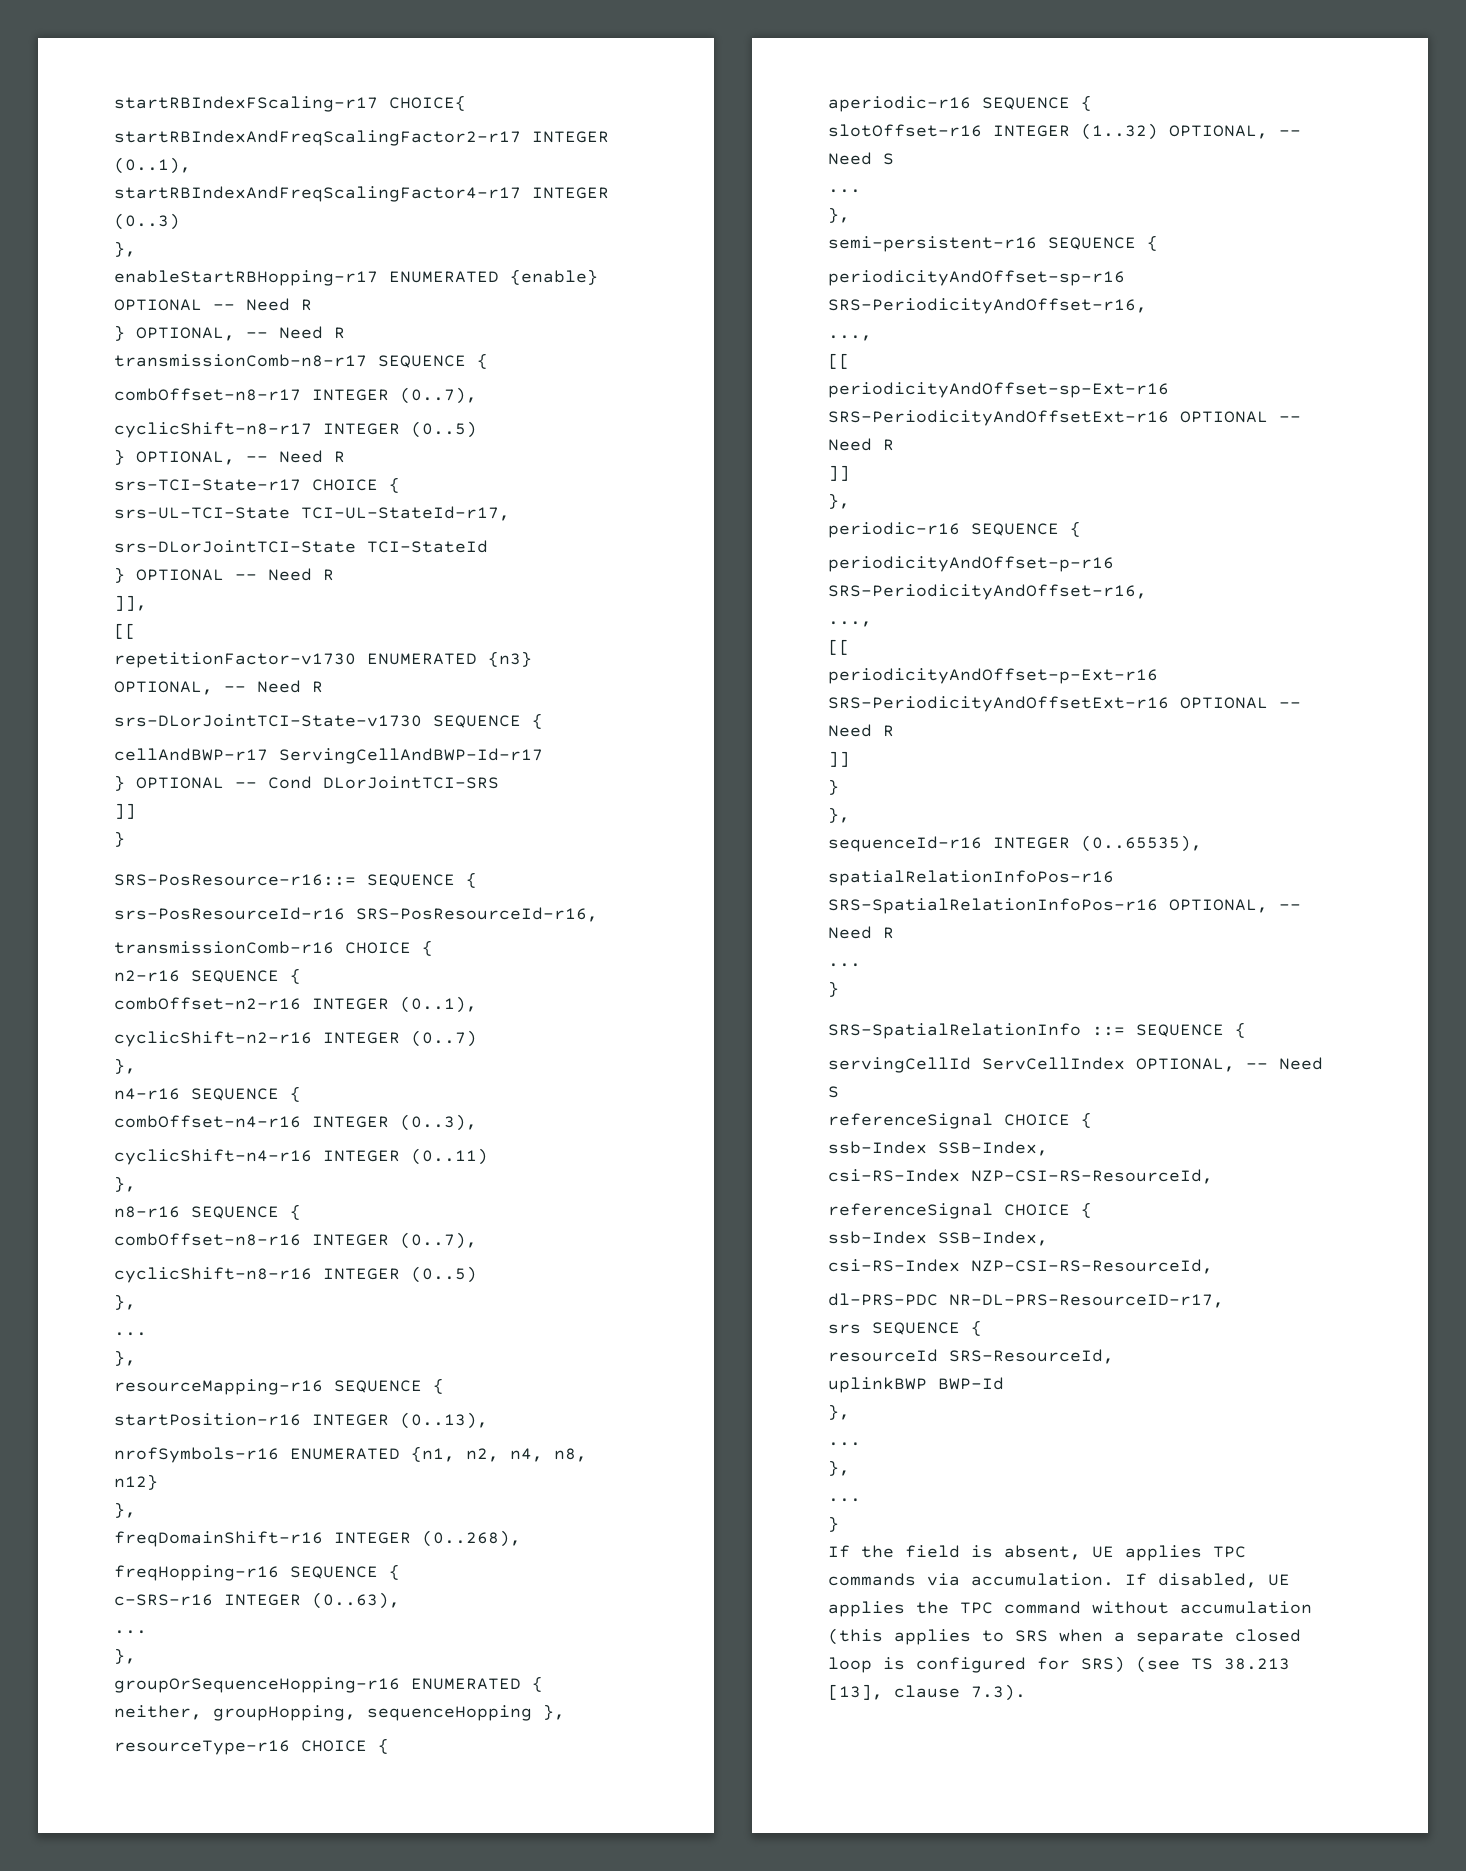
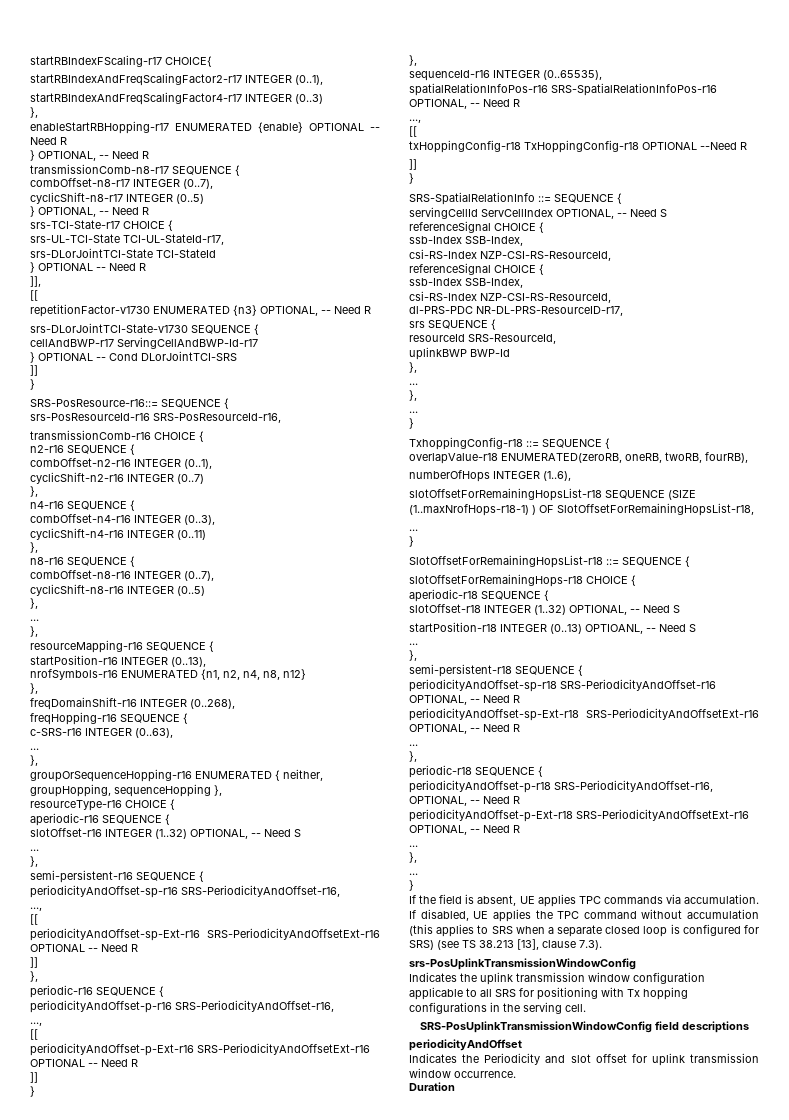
  spatialRelationInfoPos-r16 SRS-SpatialRelationInfoPos-r16 OPTIONAL, -- Need R
- ...
+ ...,
+ [[
+ txHoppingConfig-r18 TxHoppingConfig-r18 OPTIONAL --Need R
+ ]]
+ TxhoppingConfig-r18 ::= SEQUENCE {
+ overlapValue-r18 ENUMERATED(zeroRB, oneRB, twoRB, fourRB),
+ numberOfHops INTEGER (1..6),
+ slotOffsetForRemainingHopsList-r18 SEQUENCE (SIZE (1..maxNrofHops-r18-1) ) OF SlotOffsetForRemainingHopsList-r18,
+ ...
+ }
+ SlotOffsetForRemainingHopsList-r18 ::= SEQUENCE {
+ slotOffsetForRemainingHops-r18 CHOICE {
+ aperiodic-r18 SEQUENCE {
+ slotOffset-r18 INTEGER (1..32) OPTIONAL, -- Need S
+ startPosition-r18 INTEGER (0..13) OPTIOANL, -- Need S
+ ...
+ },
+ semi-persistent-r18 SEQUENCE {
+ periodicityAndOffset-sp-r18 SRS-PeriodicityAndOffset-r16 OPTIONAL, -- Need R
+ periodicityAndOffset-sp-Ext-r18 SRS-PeriodicityAndOffsetExt-r16 OPTIONAL, -- Need R
+ ...
+ },
+ periodic-r18 SEQUENCE {
+ periodicityAndOffset-p-r18 SRS-PeriodicityAndOffset-r16, OPTIONAL, -- Need R
+ periodicityAndOffset-p-Ext-r18 SRS-PeriodicityAndOffsetExt-r16 OPTIONAL, -- Need R
+ ...
+ },
+ ...
+ }
+ srs-PosUplinkTransmissionWindowConfig
+ Indicates the uplink transmission window configuration applicable to all SRS for positioning with Tx hopping configurations in the serving cell.
+ SRS-PosUplinkTransmissionWindowConfig field descriptions
+ periodicityAndOffset
+ Indicates the Periodicity and slot offset for uplink transmission window occurrence.
+ Duration

